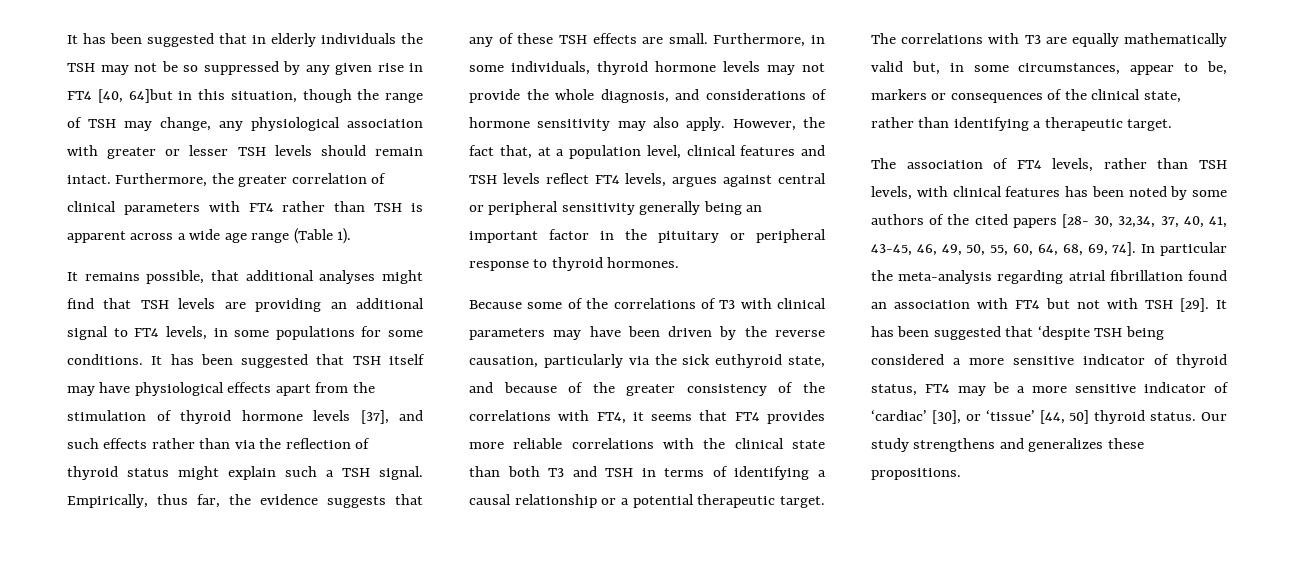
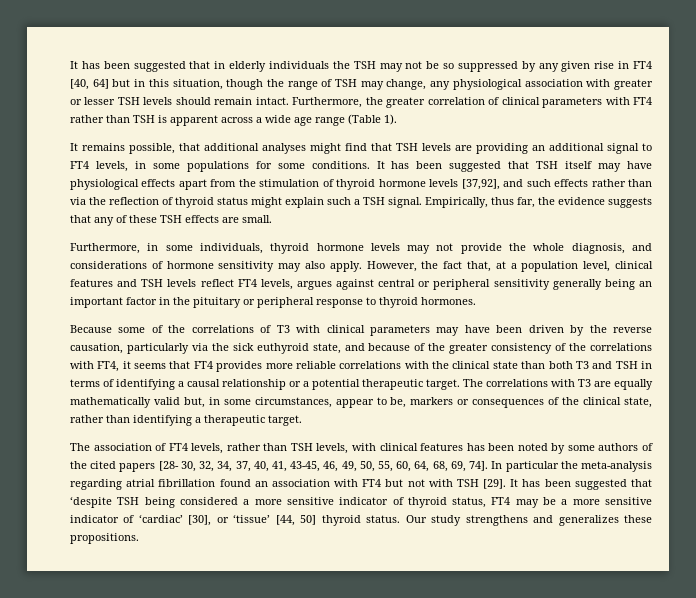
- It has been suggested that in elderly individuals the TSH may not be so suppressed by any given rise in FT4 [40, 64]but in this situation, though the range of TSH may change, any physiological association with greater or lesser TSH levels should remain intact.
+ It has been suggested that in elderly individuals the TSH may not be so suppressed by any given rise in FT4 [40, 64] but in this situation, though the range of TSH may change, any physiological association with greater or lesser TSH levels should remain intact.
- It has been suggested that TSH itself may have physiological effects apart from the stimulation of thyroid hormone levels [37], and such effects rather than via the reflection of thyroid status might explain such a TSH signal.
+ It has been suggested that TSH itself may have physiological effects apart from the stimulation of thyroid hormone levels [37,92], and such effects rather than via the reflection of thyroid status might explain such a TSH signal.
- Empirically, thus far, the evidence suggests that any of these TSH effects are small. Furthermore, in some individuals, thyroid hormone levels may not provide the whole diagnosis, and considerations of hormone sensitivity may also apply.
+ Empirically, thus far, the evidence suggests that any of these TSH effects are small.
+ Furthermore, in some individuals, thyroid hormone levels may not provide the whole diagnosis, and considerations of hormone sensitivity may also apply.
- The association of FT4 levels, rather than TSH levels, with clinical features has been noted by some authors of the cited papers [28- 30, 32,34, 37, 40, 41, 43-45, 46, 49, 50, 55, 60, 64, 68, 69, 74].
+ The association of FT4 levels, rather than TSH levels, with clinical features has been noted by some authors of the cited papers [28- 30, 32, 34, 37, 40, 41, 43-45, 46, 49, 50, 55, 60, 64, 68, 69, 74].

